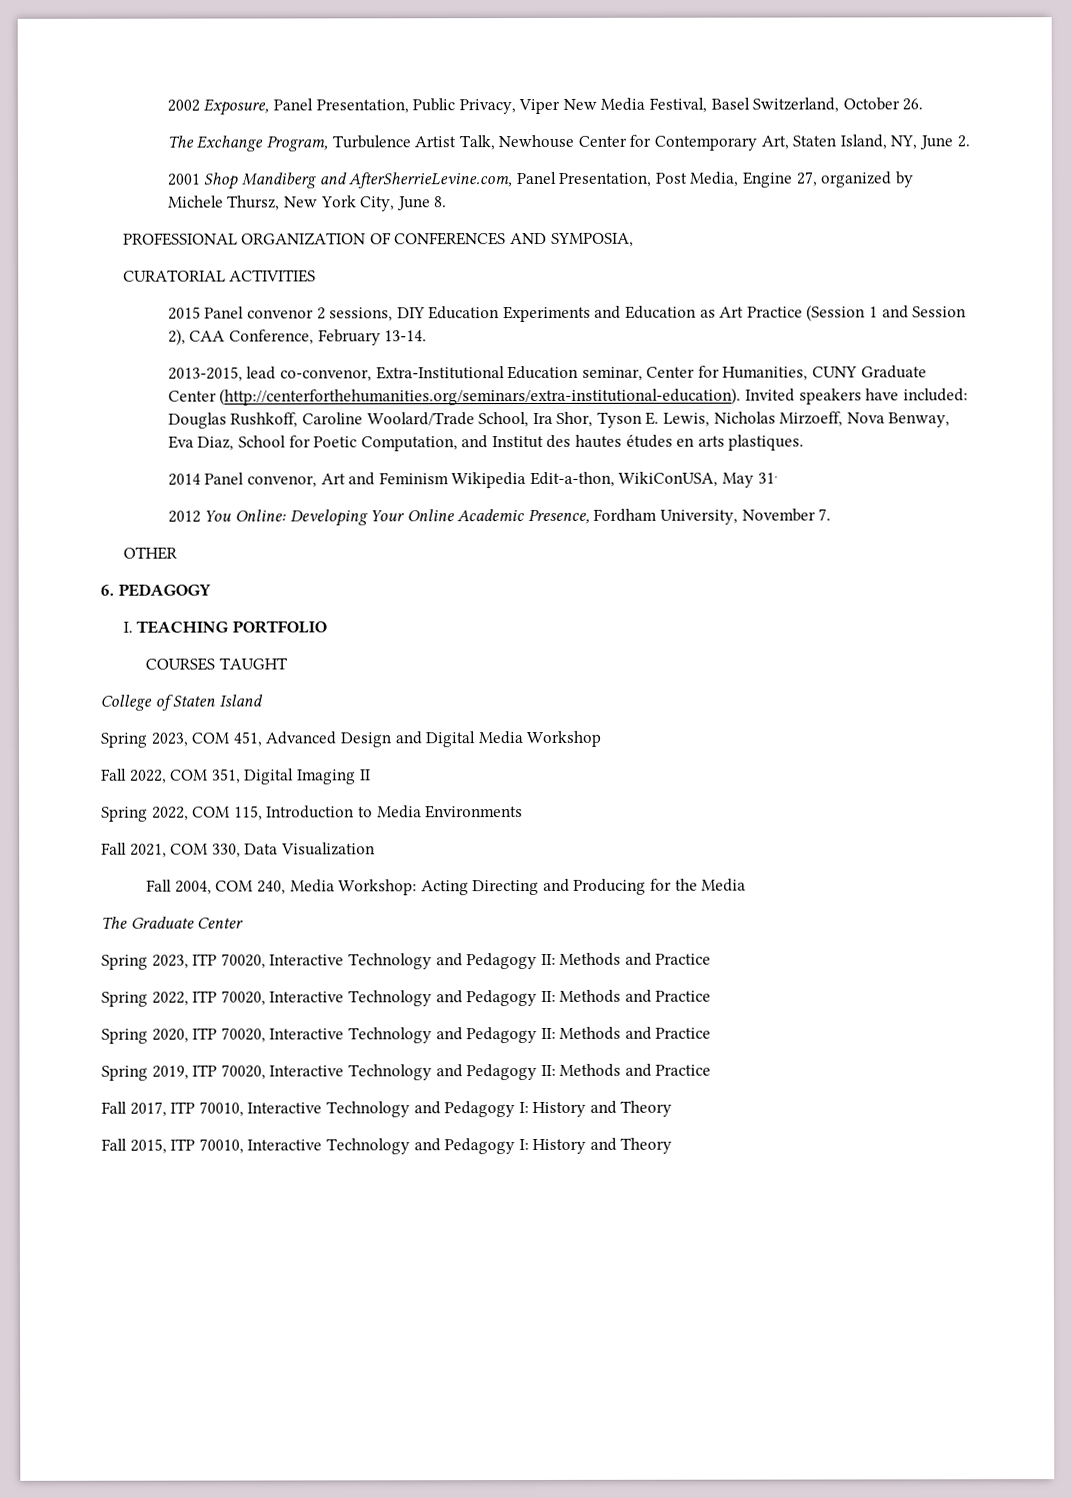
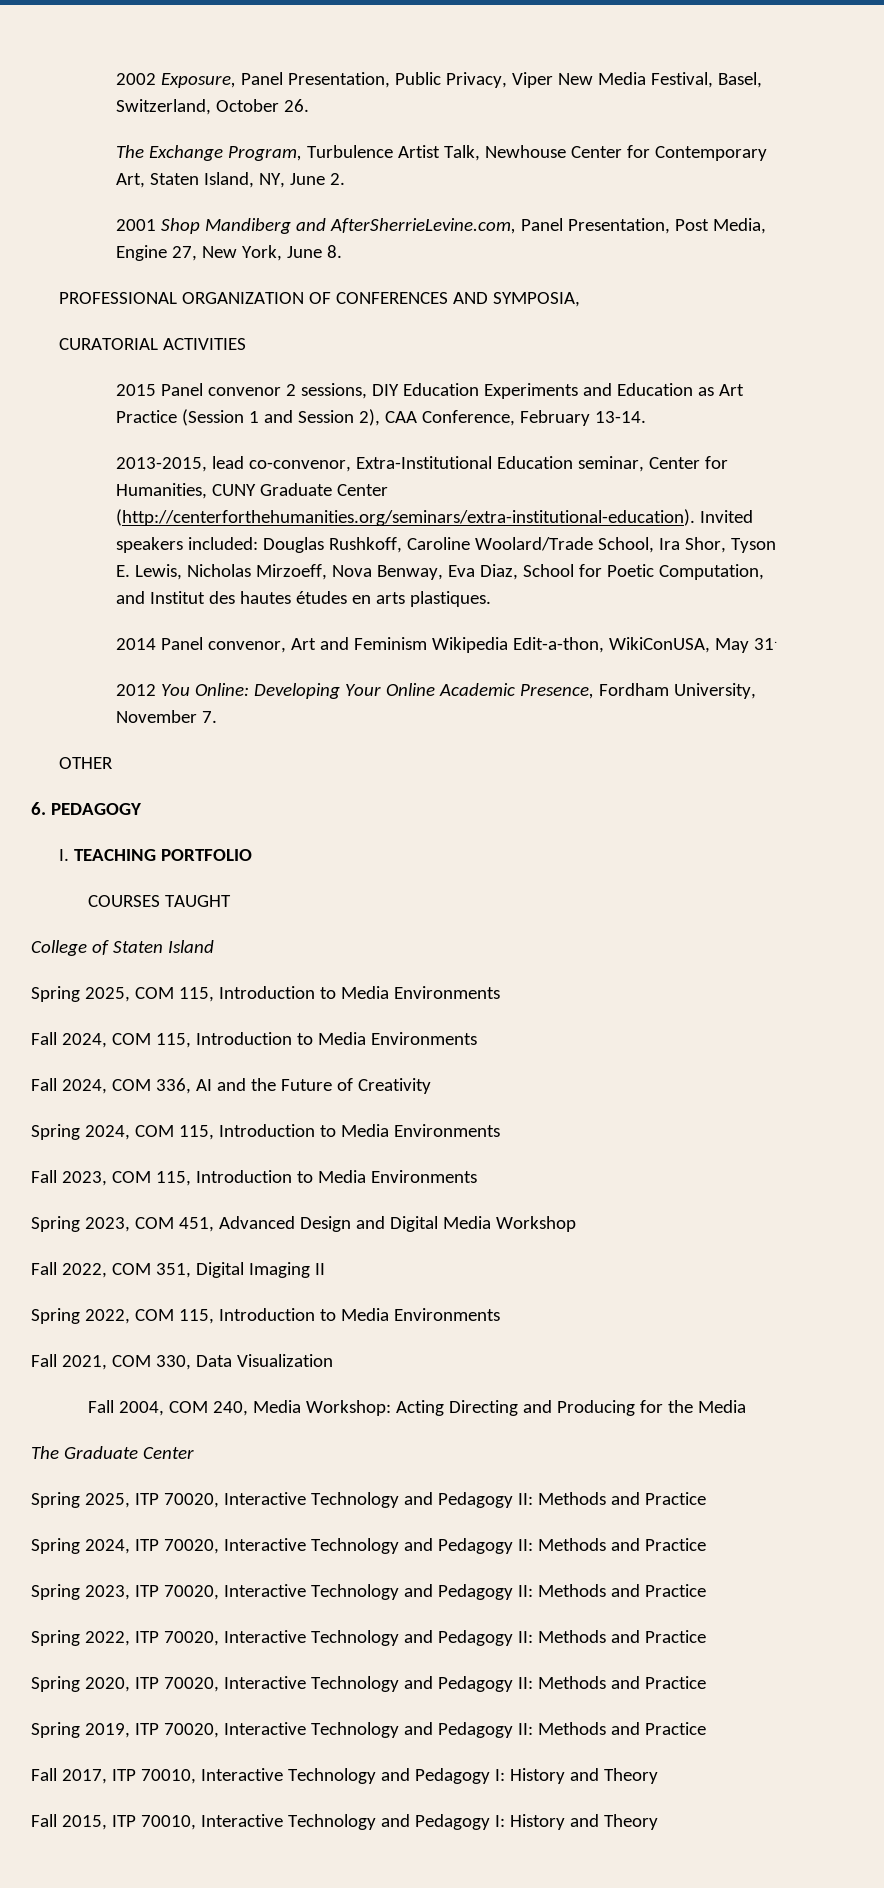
- 2002 Exposure, Panel Presentation, Public Privacy, Viper New Media Festival, Basel Switzerland, October 26.
+ 2002 Exposure, Panel Presentation, Public Privacy, Viper New Media Festival, Basel, Switzerland, October 26.
- 2001 Shop Mandiberg and AfterSherrieLevine.com, Panel Presentation, Post Media, Engine 27, organized by Michele Thursz, New York City, June 8.
+ 2001 Shop Mandiberg and AfterSherrieLevine.com, Panel Presentation, Post Media, Engine 27, New York, June 8.
- 2013-2015, lead co-convenor, Extra-Institutional Education seminar, Center for Humanities, CUNY Graduate Center (http://centerforthehumanities.org/seminars/extra-institutional-education). Invited speakers have included: Douglas Rushkoff, Caroline Woolard/Trade School, Ira Shor, Tyson E. Lewis, Nicholas Mirzoeff, Nova Benway, Eva Diaz, School for Poetic Computation, and Institut des hautes études en arts plastiques.
+ 2013-2015, lead co-convenor, Extra-Institutional Education seminar, Center for Humanities, CUNY Graduate Center (http://centerforthehumanities.org/seminars/extra-institutional-education). Invited speakers included: Douglas Rushkoff, Caroline Woolard/Trade School, Ira Shor, Tyson E. Lewis, Nicholas Mirzoeff, Nova Benway, Eva Diaz, School for Poetic Computation, and Institut des hautes études en arts plastiques.
+ Spring 2025, COM 115, Introduction to Media Environments
+ Fall 2024, COM 115, Introduction to Media Environments
+ Fall 2024, COM 336, AI and the Future of Creativity
+ Spring 2024, COM 115, Introduction to Media Environments
+ Fall 2023, COM 115, Introduction to Media Environments
+ Spring 2025, ITP 70020, Interactive Technology and Pedagogy II: Methods and Practice
+ Spring 2024, ITP 70020, Interactive Technology and Pedagogy II: Methods and Practice

